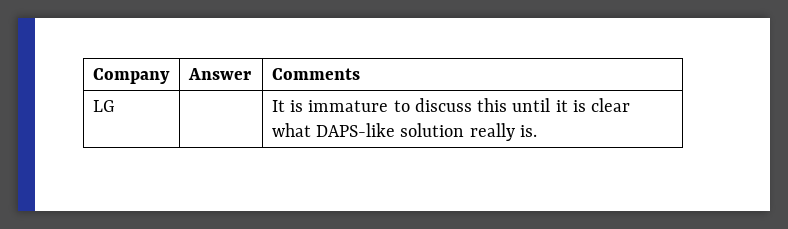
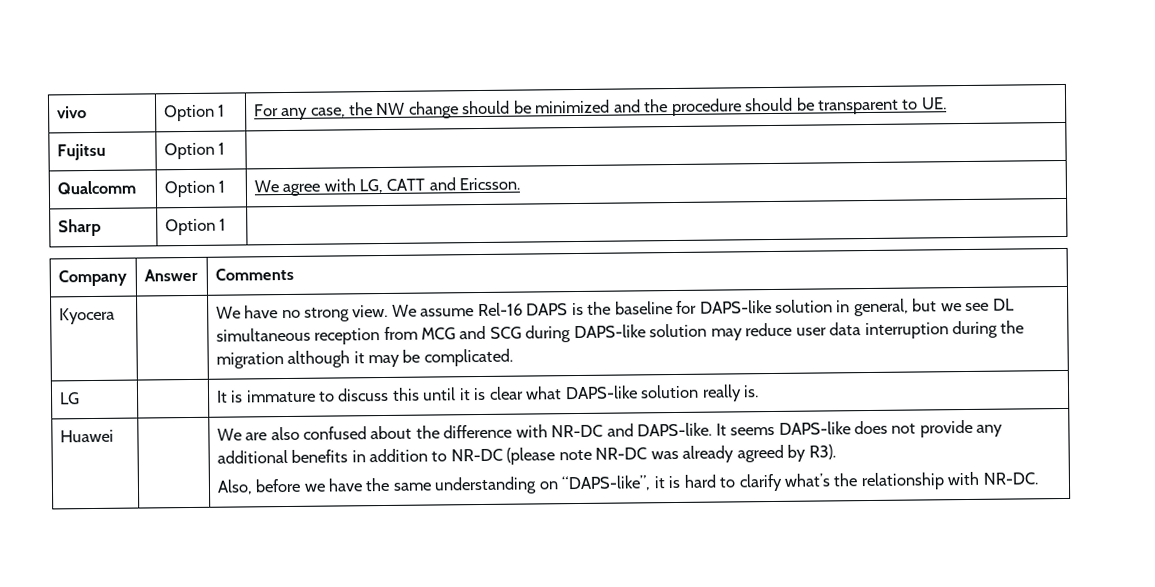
+ vivo | Option 1 | For any case, the NW change should be minimized and the procedure should be transparent to UE.
+ Fujitsu | Option 1 |
+ Qualcomm | Option 1 | We agree with LG, CATT and Ericsson.
+ Sharp | Option 1 |
  Company | Answer | Comments
+ Kyocera | | We have no strong view. We assume Rel-16 DAPS is the baseline for DAPS-like solution in general, but we see DL simultaneous reception from MCG and SCG during DAPS-like solution may reduce user data interruption during the migration although it may be complicated.
+ Huawei | | We are also confused about the difference with NR-DC and DAPS-like. It seems DAPS-like does not provide any additional benefits in addition to NR-DC (please note NR-DC was already agreed by R3).
+ Also, before we have the same understanding on “DAPS-like”, it is hard to clarify what’s the relationship with NR-DC.

